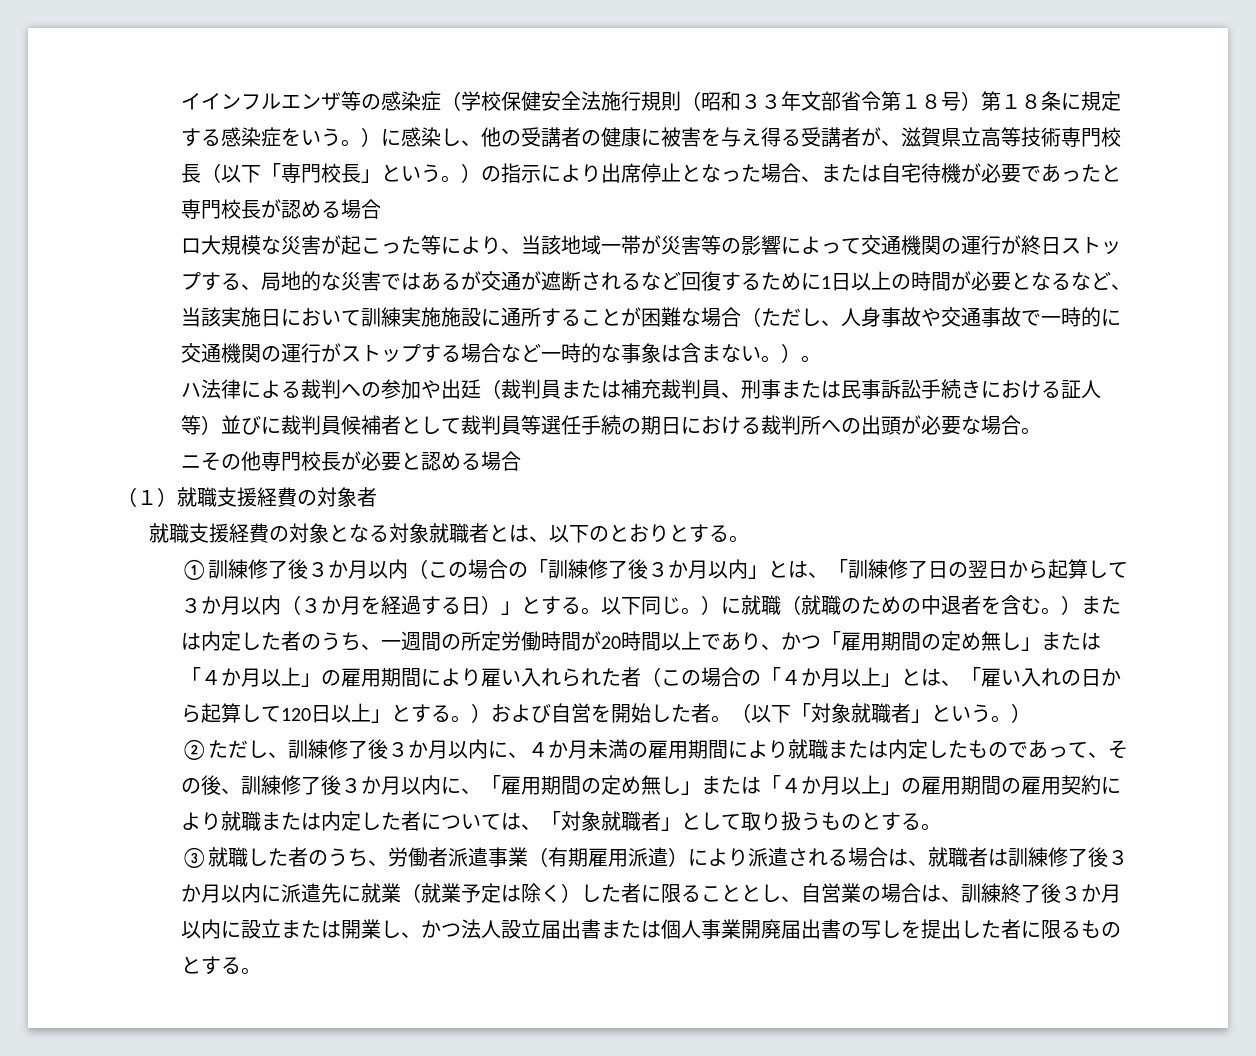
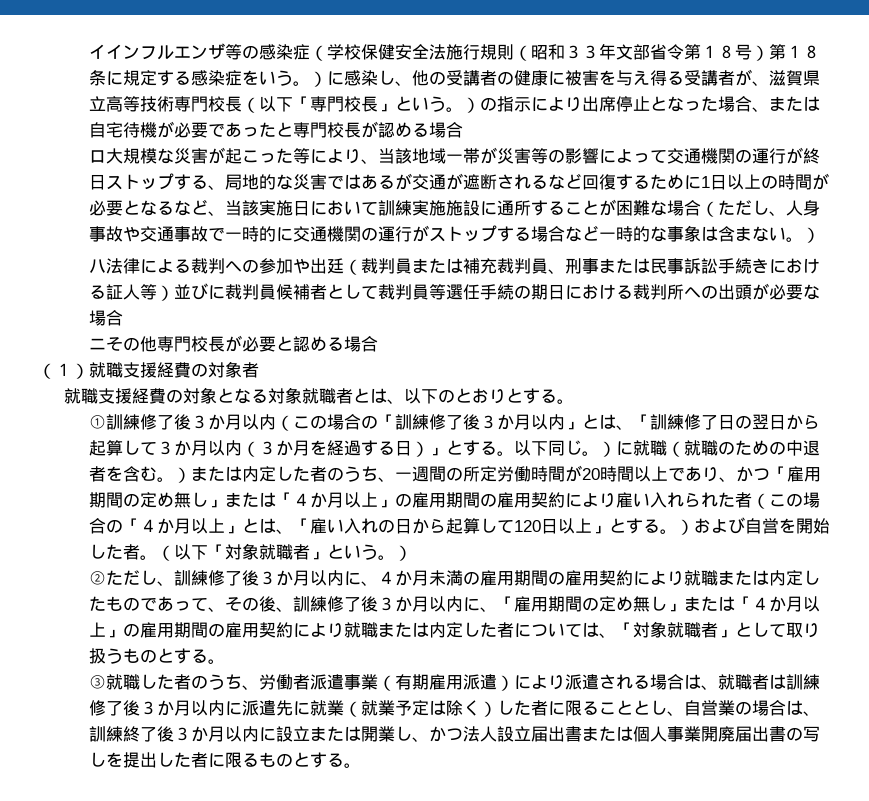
- ロ大規模な災害が起こった等により、当該地域一帯が災害等の影響によって交通機関の運行が終日ストップする、局地的な災害ではあるが交通が遮断されるなど回復するために1日以上の時間が必要となるなど、当該実施日において訓練実施施設に通所することが困難な場合（ただし、人身事故や交通事故で一時的に交通機関の運行がストップする場合など一時的な事象は含まない。）。
+ ロ大規模な災害が起こった等により、当該地域一帯が災害等の影響によって交通機関の運行が終日ストップする、局地的な災害ではあるが交通が遮断されるなど回復するために1日以上の時間が必要となるなど、当該実施日において訓練実施施設に通所することが困難な場合（ただし、人身事故や交通事故で一時的に交通機関の運行がストップする場合など一時的な事象は含まない。）
- ハ法律による裁判への参加や出廷（裁判員または補充裁判員、刑事または民事訴訟手続きにおける証人等）並びに裁判員候補者として裁判員等選任手続の期日における裁判所への出頭が必要な場合。
+ ハ法律による裁判への参加や出廷（裁判員または補充裁判員、刑事または民事訴訟手続きにおける証人等）並びに裁判員候補者として裁判員等選任手続の期日における裁判所への出頭が必要な場合
- 以下同じ。）に就職（就職のための中退者を含む。）または内定した者のうち、一週間の所定労働時間が20時間以上であり、かつ「雇用期間の定め無し」または「４か月以上」の雇用期間により雇い入れられた者（この場合の「４か月以上」とは、「雇い入れの日から起算して120日以上」とする。）および自営を開始した者。
+ 以下同じ。）に就職（就職のための中退者を含む。）または内定した者のうち、一週間の所定労働時間が20時間以上であり、かつ「雇用期間の定め無し」または「４か月以上」の雇用期間の雇用契約により雇い入れられた者（この場合の「４か月以上」とは、「雇い入れの日から起算して120日以上」とする。）および自営を開始した者。
- ②ただし、訓練修了後３か月以内に、４か月未満の雇用期間により就職または内定したものであって、その後、訓練修了後３か月以内に、「雇用期間の定め無し」または「４か月以上」の雇用期間の雇用契約により就職または内定した者については、「対象就職者」として取り扱うものとする。
+ ②ただし、訓練修了後３か月以内に、４か月未満の雇用期間の雇用契約により就職または内定したものであって、その後、訓練修了後３か月以内に、「雇用期間の定め無し」または「４か月以上」の雇用期間の雇用契約により就職または内定した者については、「対象就職者」として取り扱うものとする。

